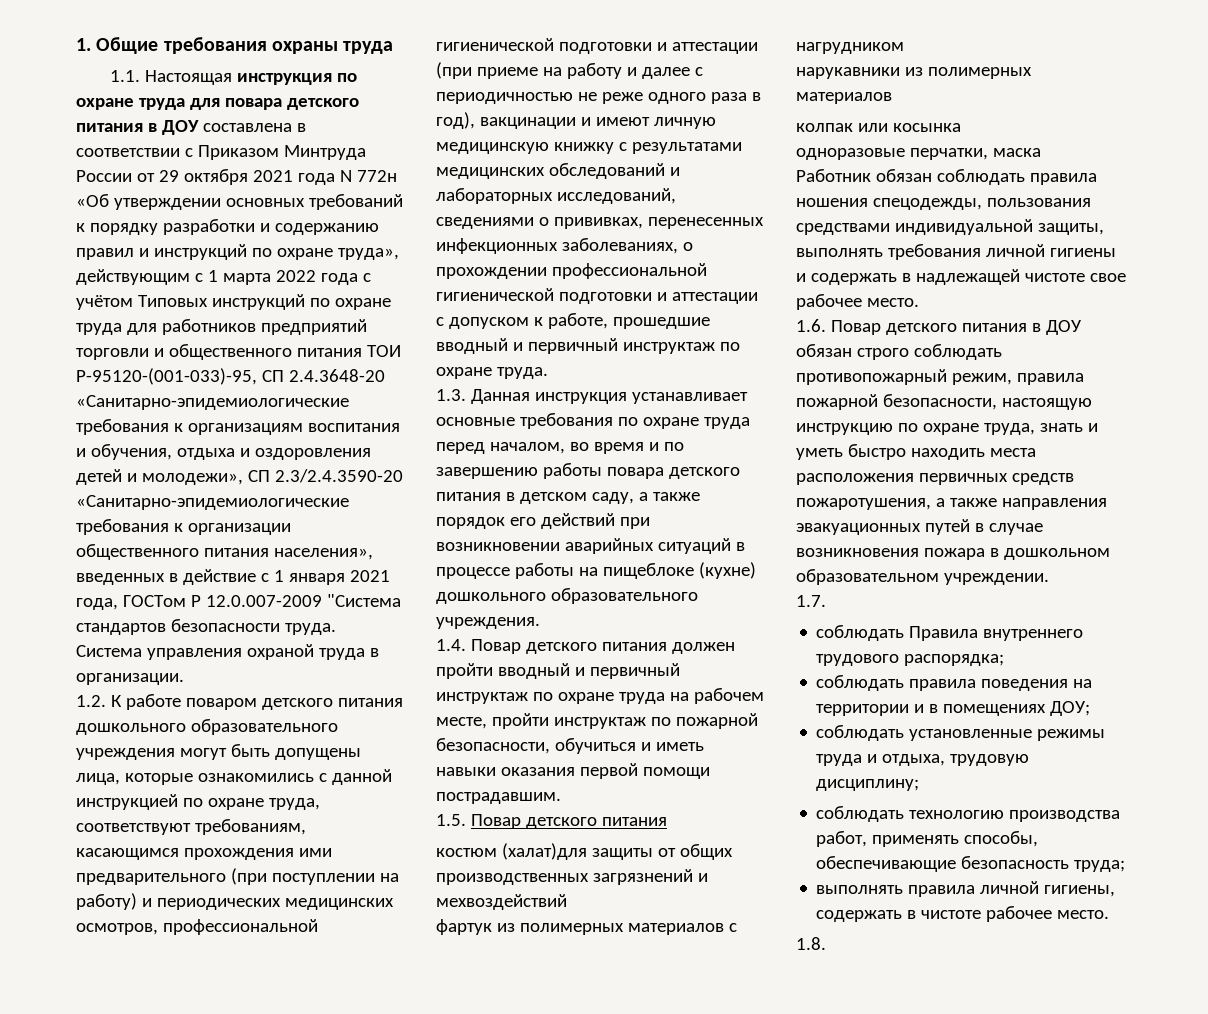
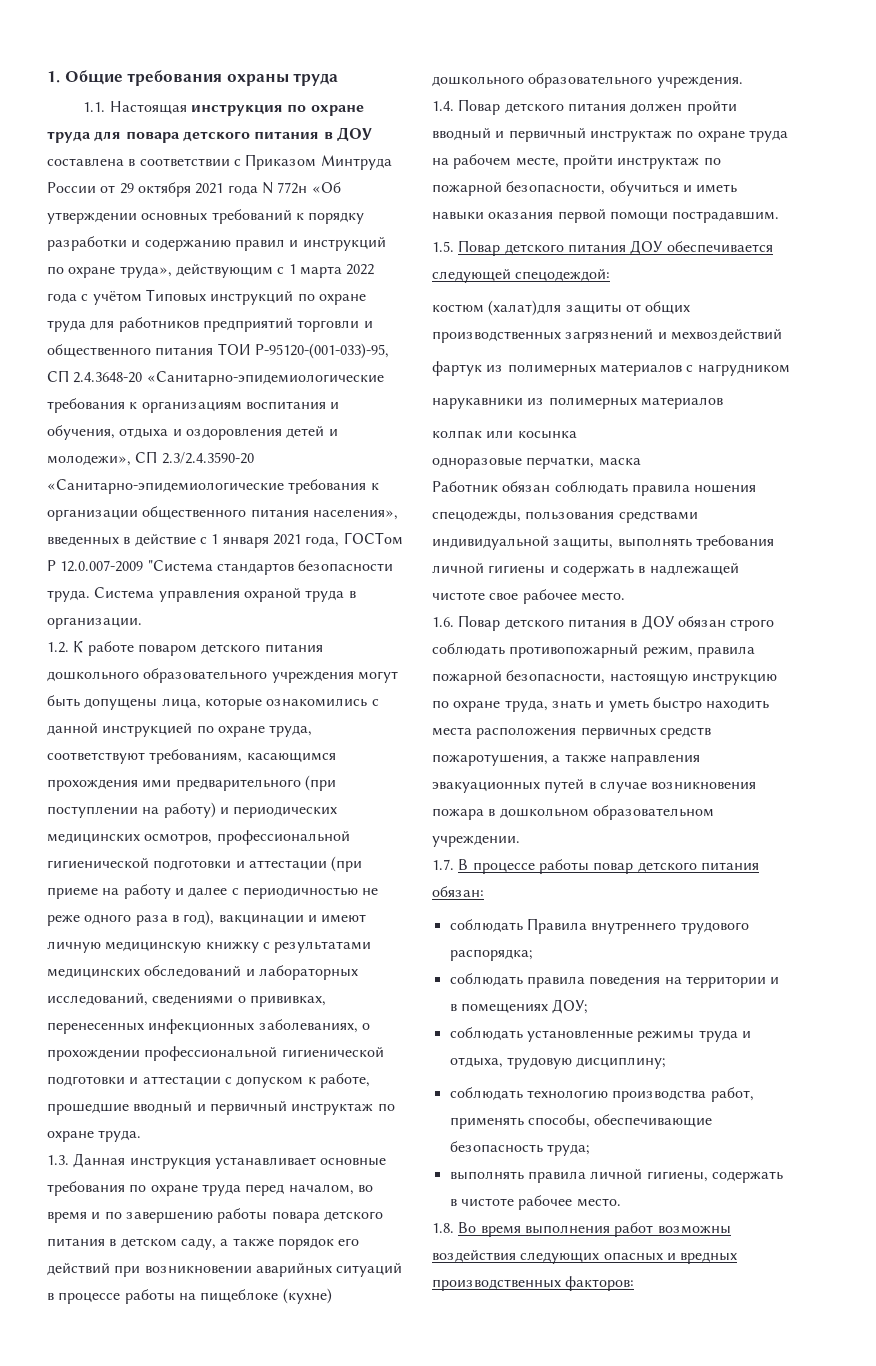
- 1.5. Повар детского питания
+ 1.5. Повар детского питания ДОУ обеспечивается следующей спецодеждой:
- 1.7.
+ 1.7. В процессе работы повар детского питания обязан:
- 1.8.
+ 1.8. Во время выполнения работ возможны воздействия следующих опасных и вредных производственных факторов:

